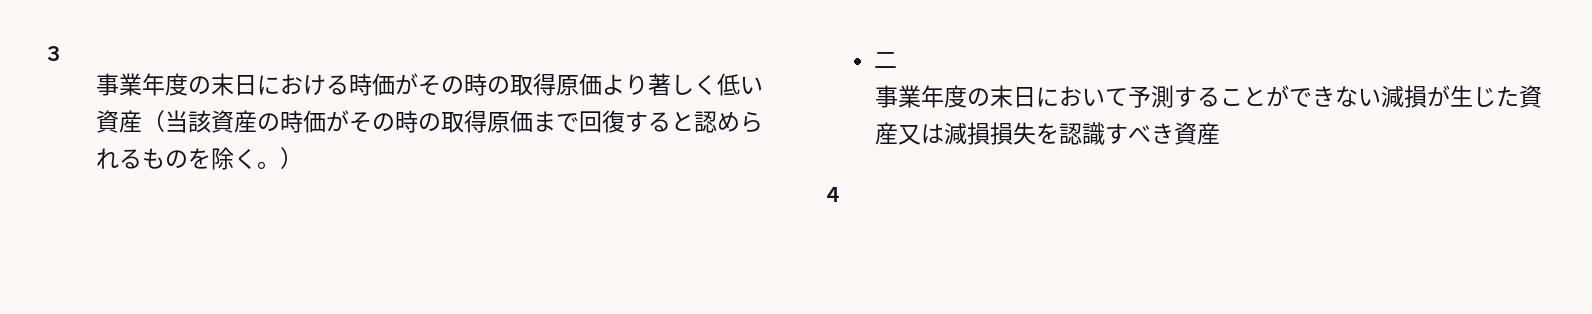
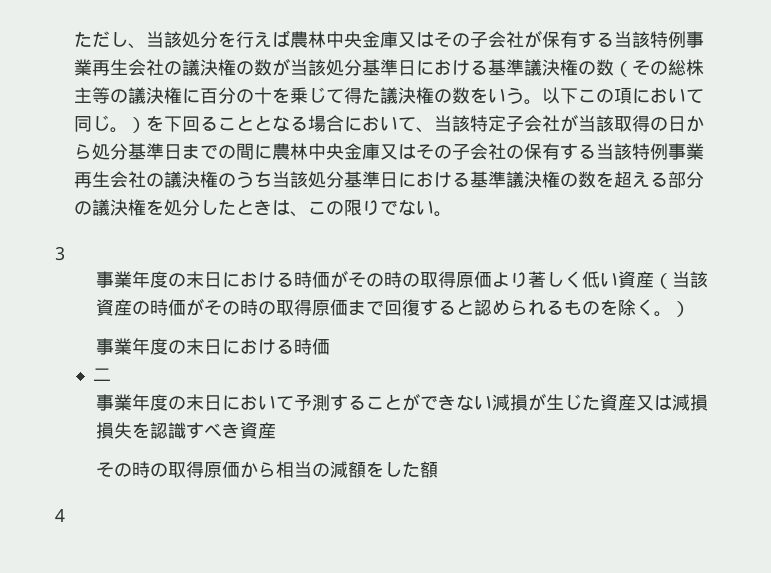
+ ただし、当該処分を行えば農林中央金庫又はその子会社が保有する当該特例事業再生会社の議決権の数が当該処分基準日における基準議決権の数（その総株主等の議決権に百分の十を乗じて得た議決権の数をいう。以下この項において同じ。）を下回ることとなる場合において、当該特定子会社が当該取得の日から処分基準日までの間に農林中央金庫又はその子会社の保有する当該特例事業再生会社の議決権のうち当該処分基準日における基準議決権の数を超える部分の議決権を処分したときは、この限りでない。
  事業年度の末日における時価がその時の取得原価より著しく低い資産（当該資産の時価がその時の取得原価まで回復すると認められるものを除く。）
+ 事業年度の末日における時価
+ その時の取得原価から相当の減額をした額

